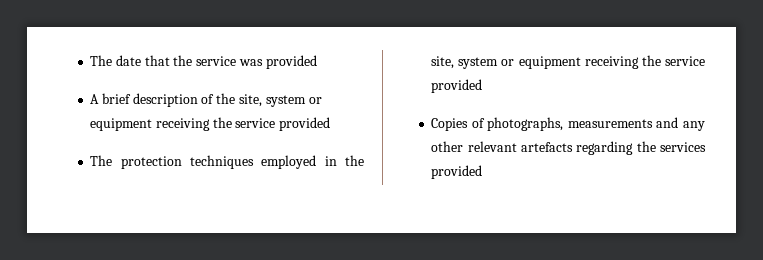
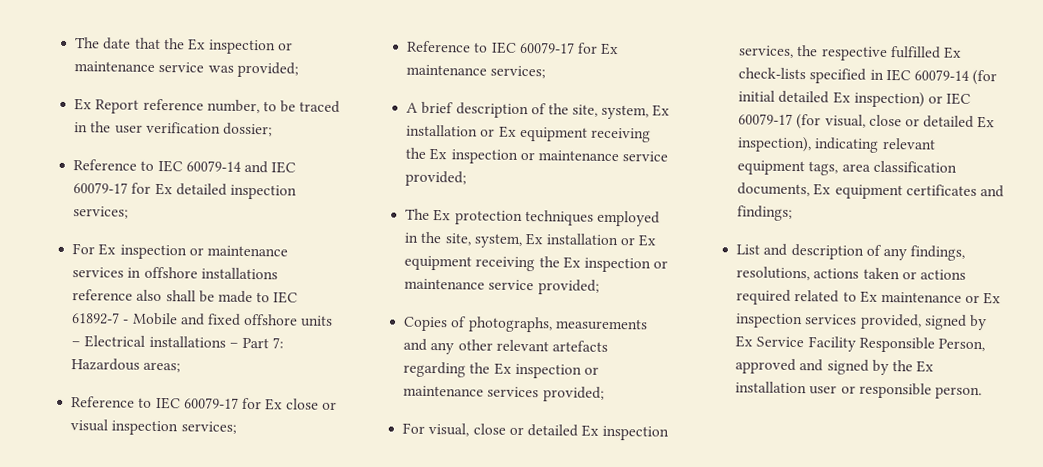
- The date that the service was provided
+ The date that the Ex inspection or maintenance service was provided;
+ Ex Report reference number, to be traced in the user verification dossier;
+ Reference to IEC 60079-14 and IEC 60079-17 for Ex detailed inspection services;
+ For Ex inspection or maintenance services in offshore installations reference also shall be made to IEC 61892-7 - Mobile and fixed offshore units – Electrical installations – Part 7: Hazardous areas;
+ Reference to IEC 60079-17 for Ex close or visual inspection services;
+ Reference to IEC 60079-17 for Ex maintenance services;
- A brief description of the site, system or equipment receiving the service provided
- The protection techniques employed in the site, system or equipment receiving the service provided
+ A brief description of the site, system, Ex installation or Ex equipment receiving the Ex inspection or maintenance service provided;
+ The Ex protection techniques employed in the site, system, Ex installation or Ex equipment receiving the Ex inspection or maintenance service provided;
- Copies of photographs, measurements and any other relevant artefacts regarding the services provided
+ Copies of photographs, measurements and any other relevant artefacts regarding the Ex inspection or maintenance services provided;
+ For visual, close or detailed Ex inspection services, the respective fulfilled Ex check-lists specified in IEC 60079-14 (for initial detailed Ex inspection) or IEC 60079-17 (for visual, close or detailed Ex inspection), indicating relevant equipment tags, area classification documents, Ex equipment certificates and findings;
+ List and description of any findings, resolutions, actions taken or actions required related to Ex maintenance or Ex inspection services provided, signed by Ex Service Facility Responsible Person, approved and signed by the Ex installation user or responsible person.

